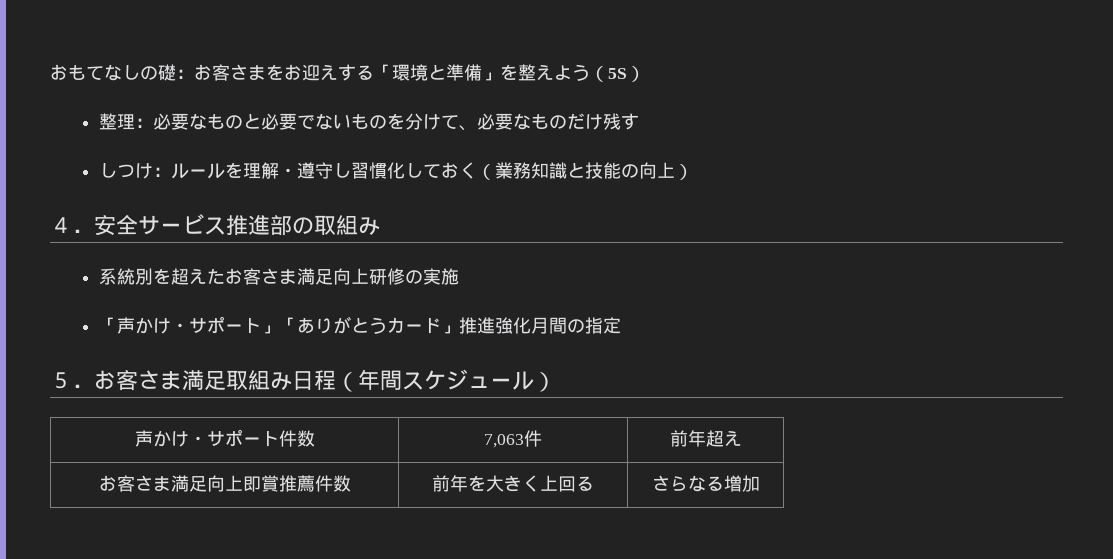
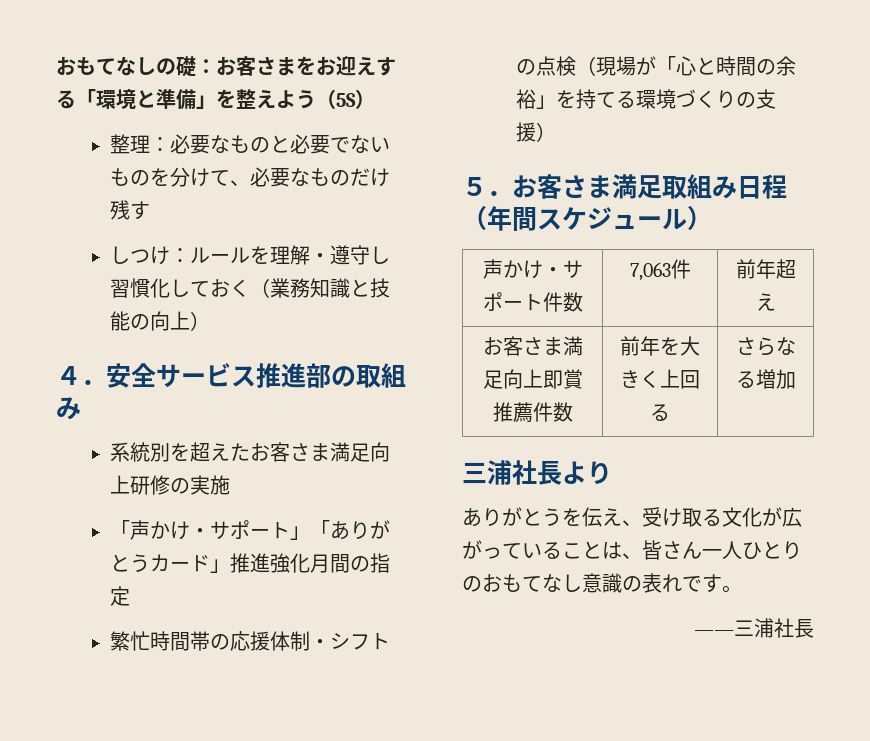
+ 繁忙時間帯の応援体制・シフトの点検（現場が「心と時間の余裕」を持てる環境づくりの支援）
+ 三浦社長より
+ ありがとうを伝え、受け取る文化が広がっていることは、皆さん一人ひとりのおもてなし意識の表れです。
+ ――三浦社長

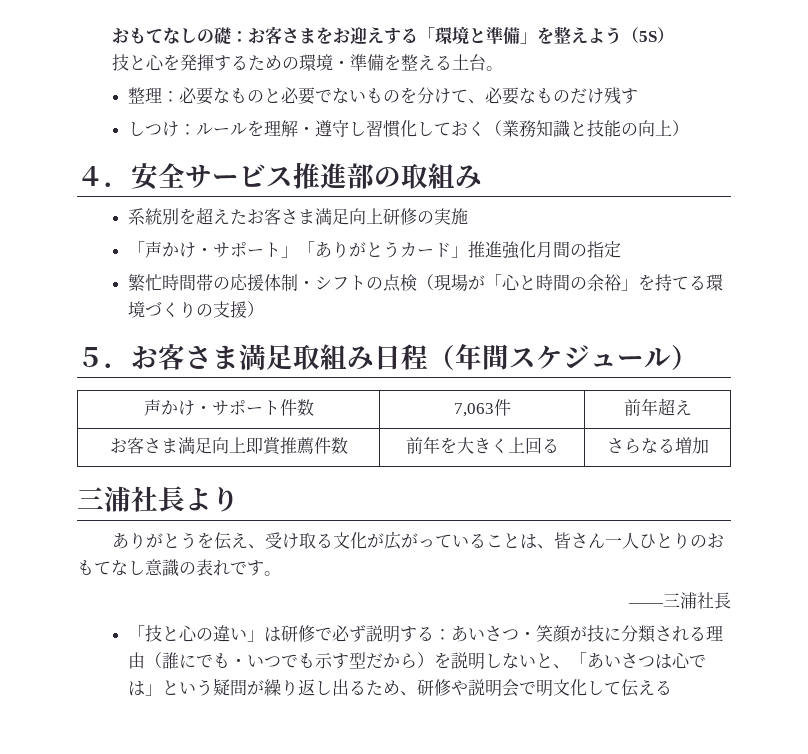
+ 技と心を発揮するための環境・準備を整える土台。
+ 「技と心の違い」は研修で必ず説明する：あいさつ・笑顔が技に分類される理由（誰にでも・いつでも示す型だから）を説明しないと、「あいさつは心では」という疑問が繰り返し出るため、研修や説明会で明文化して伝える

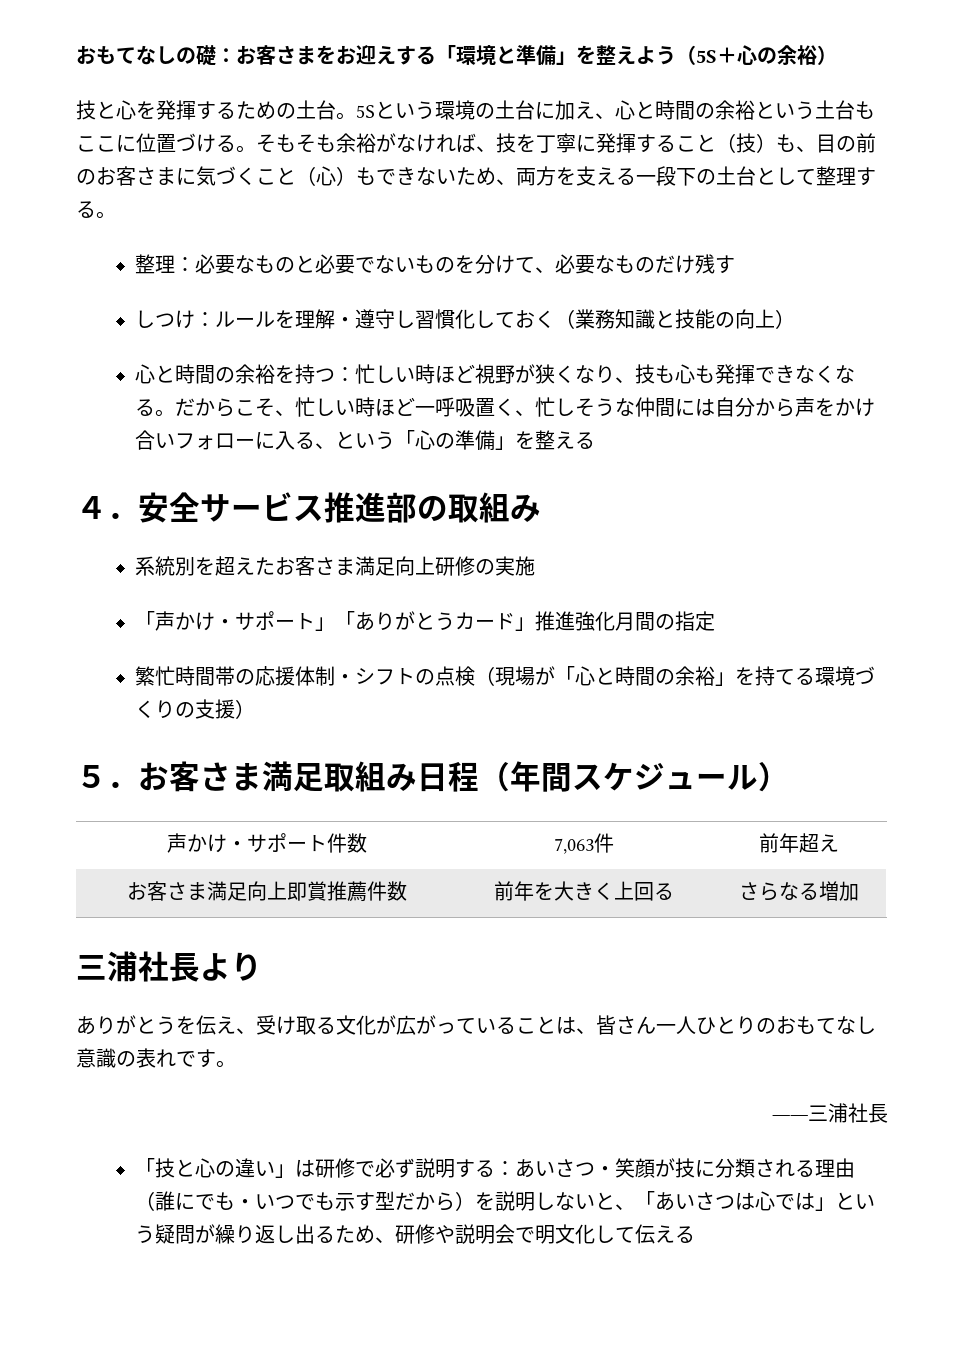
- おもてなしの礎：お客さまをお迎えする「環境と準備」を整えよう（5S）
+ おもてなしの礎：お客さまをお迎えする「環境と準備」を整えよう（5S＋心の余裕）
- 技と心を発揮するための環境・準備を整える土台。
+ 技と心を発揮するための土台。5Sという環境の土台に加え、心と時間の余裕という土台もここに位置づける。そもそも余裕がなければ、技を丁寧に発揮すること（技）も、目の前のお客さまに気づくこと（心）もできないため、両方を支える一段下の土台として整理する。
+ 心と時間の余裕を持つ：忙しい時ほど視野が狭くなり、技も心も発揮できなくなる。だからこそ、忙しい時ほど一呼吸置く、忙しそうな仲間には自分から声をかけ合いフォローに入る、という「心の準備」を整える

